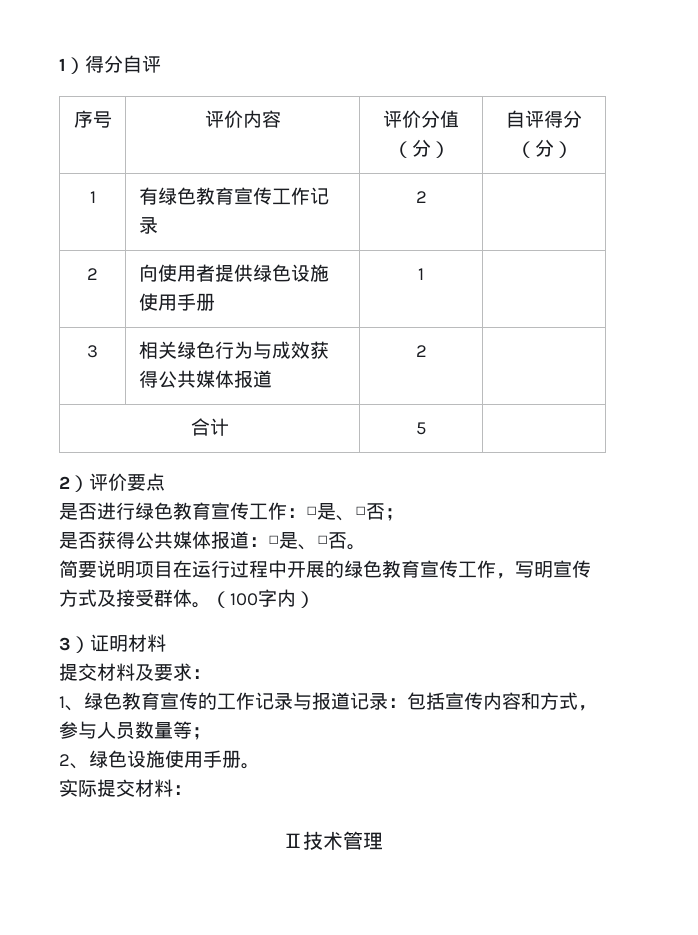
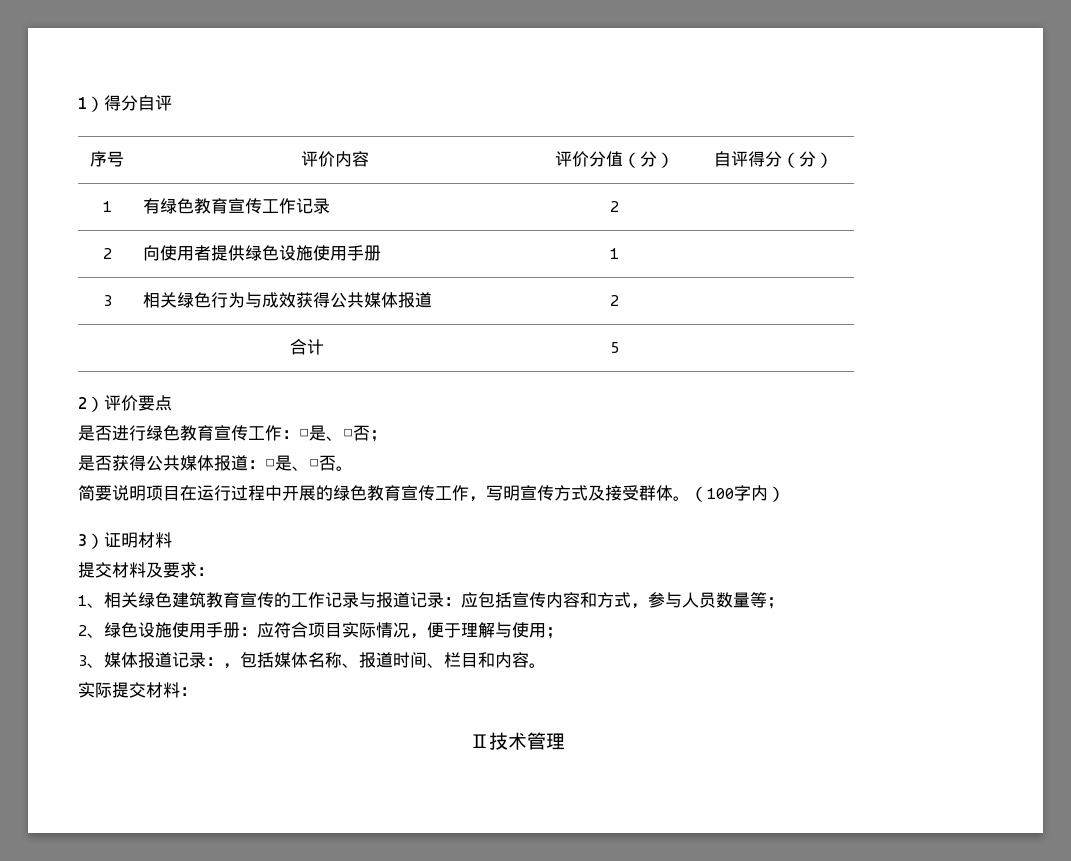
- 1、绿色教育宣传的工作记录与报道记录：包括宣传内容和方式，参与人员数量等；
+ 1、相关绿色建筑教育宣传的工作记录与报道记录：应包括宣传内容和方式，参与人员数量等；
- 2、绿色设施使用手册。
+ 2、绿色设施使用手册：应符合项目实际情况，便于理解与使用；
+ 3、媒体报道记录：，包括媒体名称、报道时间、栏目和内容。

